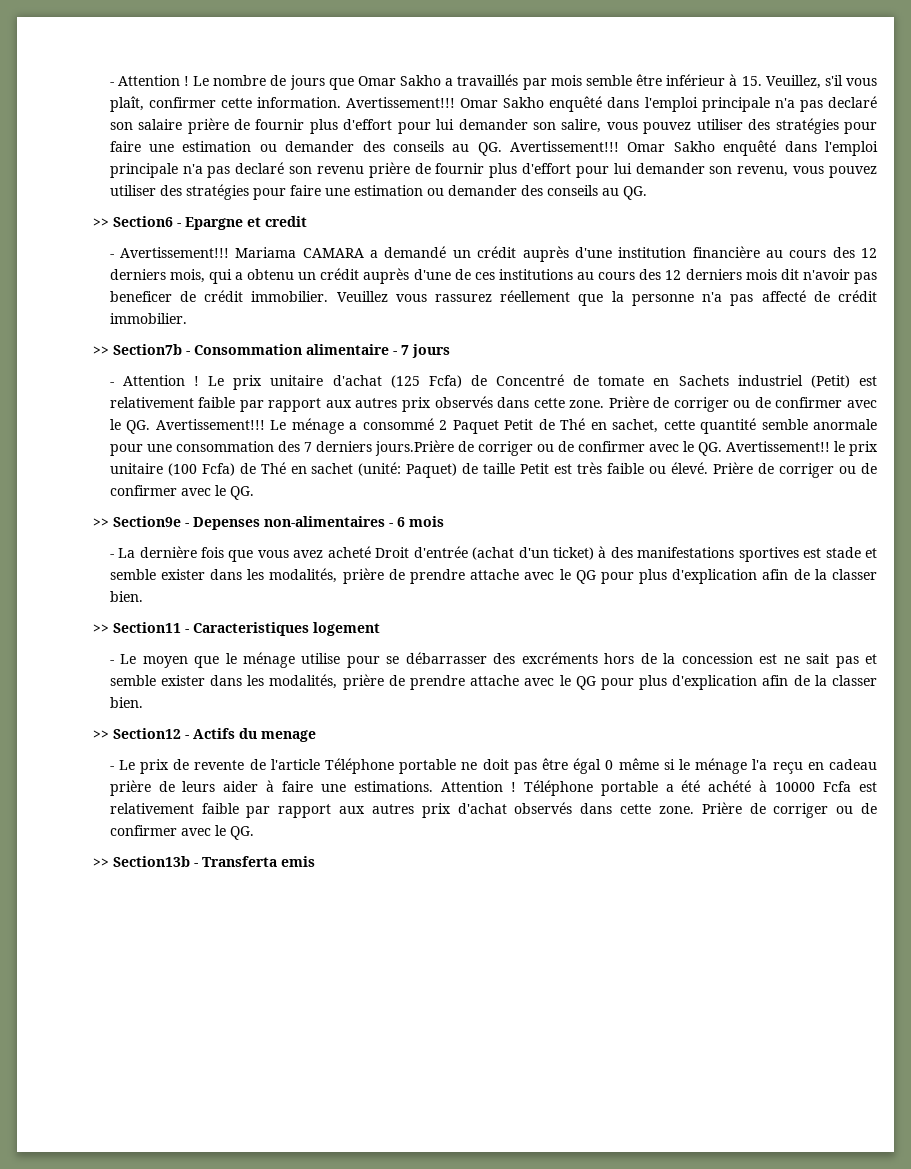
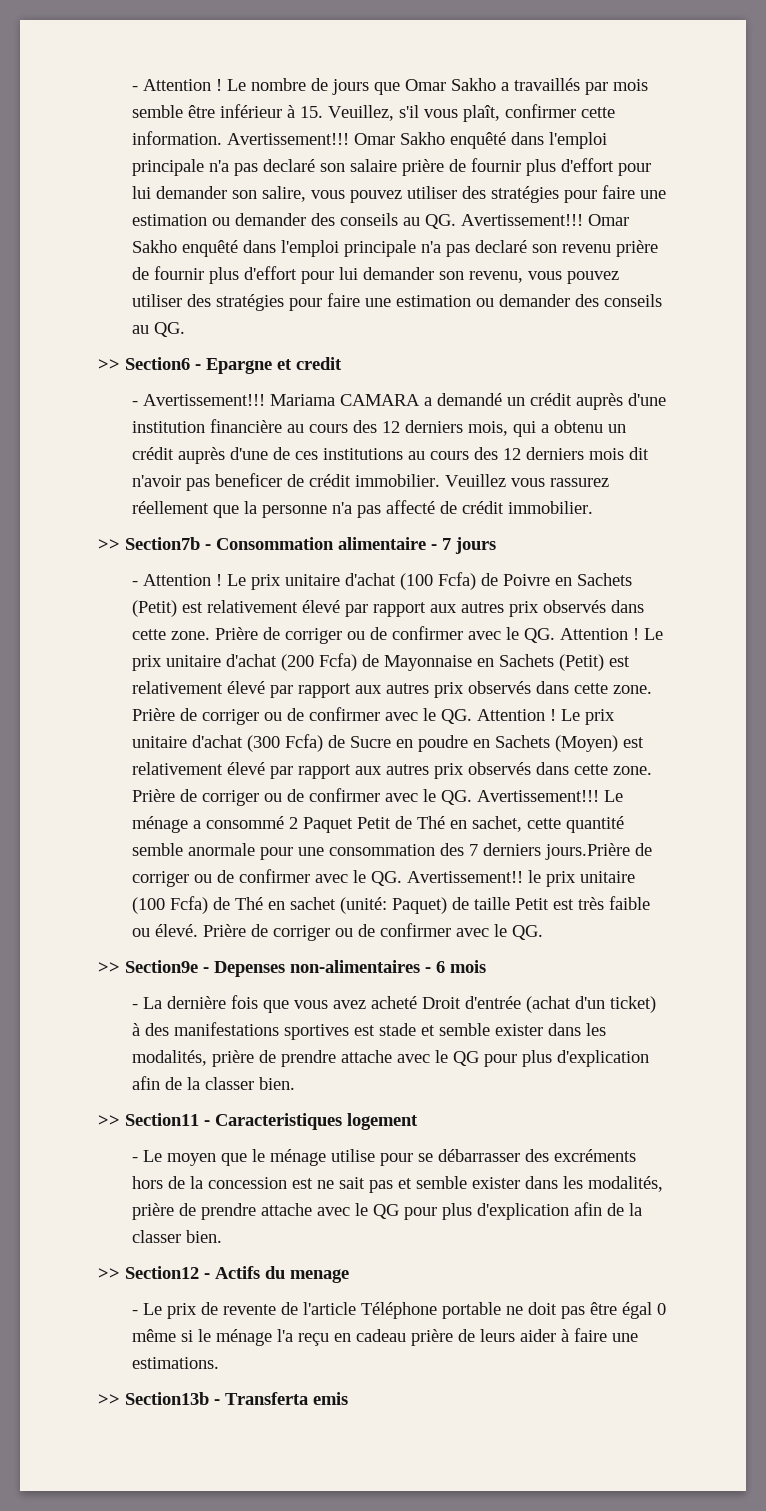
- Le prix unitaire d'achat (125 Fcfa) de Concentré de tomate en Sachets industriel (Petit) est relativement faible par rapport aux autres prix observés dans cette zone.
+ Le prix unitaire d'achat (100 Fcfa) de Poivre en Sachets (Petit) est relativement élevé par rapport aux autres prix observés dans cette zone. Prière de corriger ou de confirmer avec le QG. Attention ! Le prix unitaire d'achat (200 Fcfa) de Mayonnaise en Sachets (Petit) est relativement élevé par rapport aux autres prix observés dans cette zone. Prière de corriger ou de confirmer avec le QG. Attention ! Le prix unitaire d'achat (300 Fcfa) de Sucre en poudre en Sachets (Moyen) est relativement élevé par rapport aux autres prix observés dans cette zone.
- Attention ! Téléphone portable a été achété à 10000 Fcfa est relativement faible par rapport aux autres prix d'achat observés dans cette zone. Prière de corriger ou de confirmer avec le QG.

